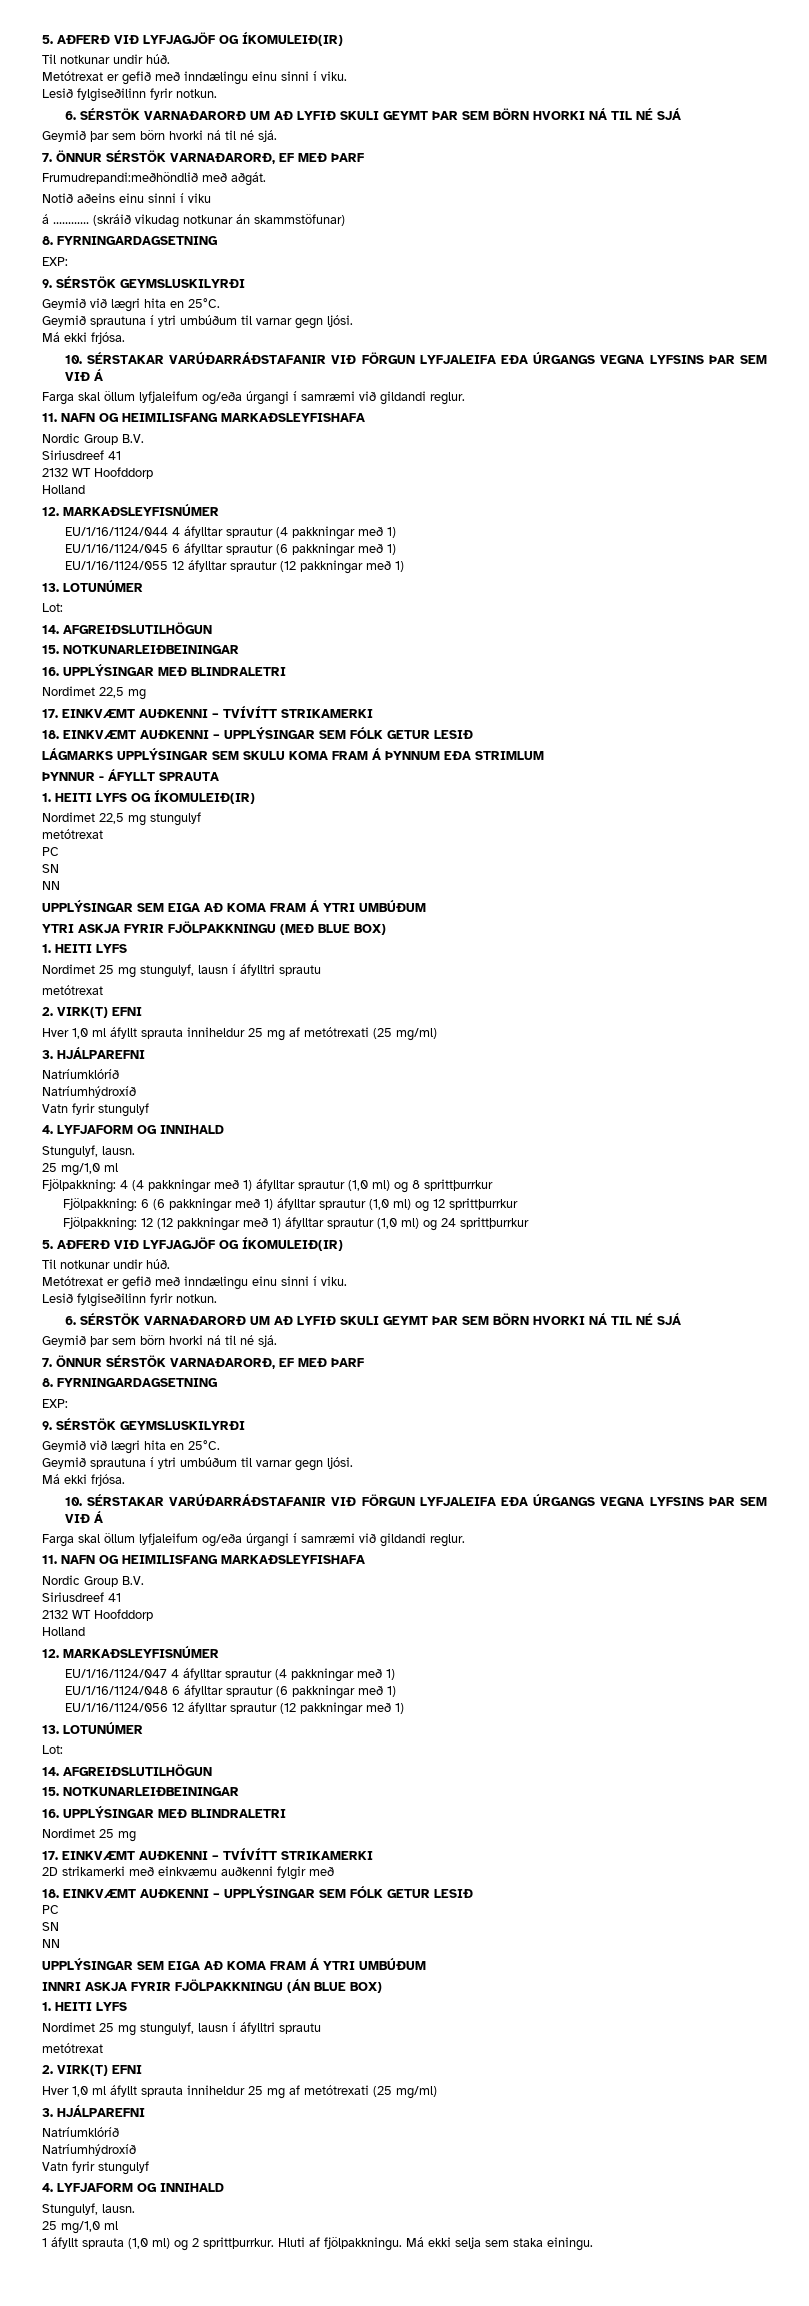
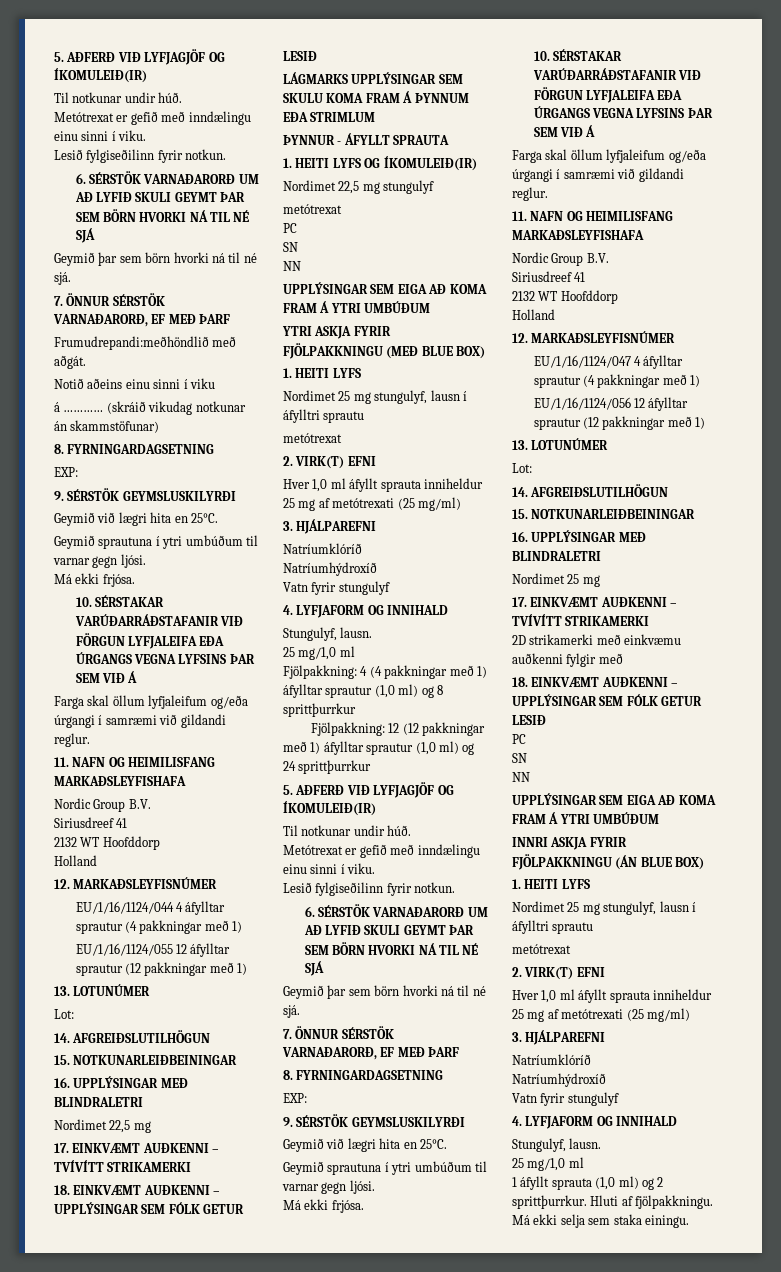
- EU/1/16/1124/045 6 áfylltar sprautur (6 pakkningar með 1)
- Fjölpakkning: 6 (6 pakkningar með 1) áfylltar sprautur (1,0 ml) og 12 sprittþurrkur
- EU/1/16/1124/048 6 áfylltar sprautur (6 pakkningar með 1)

